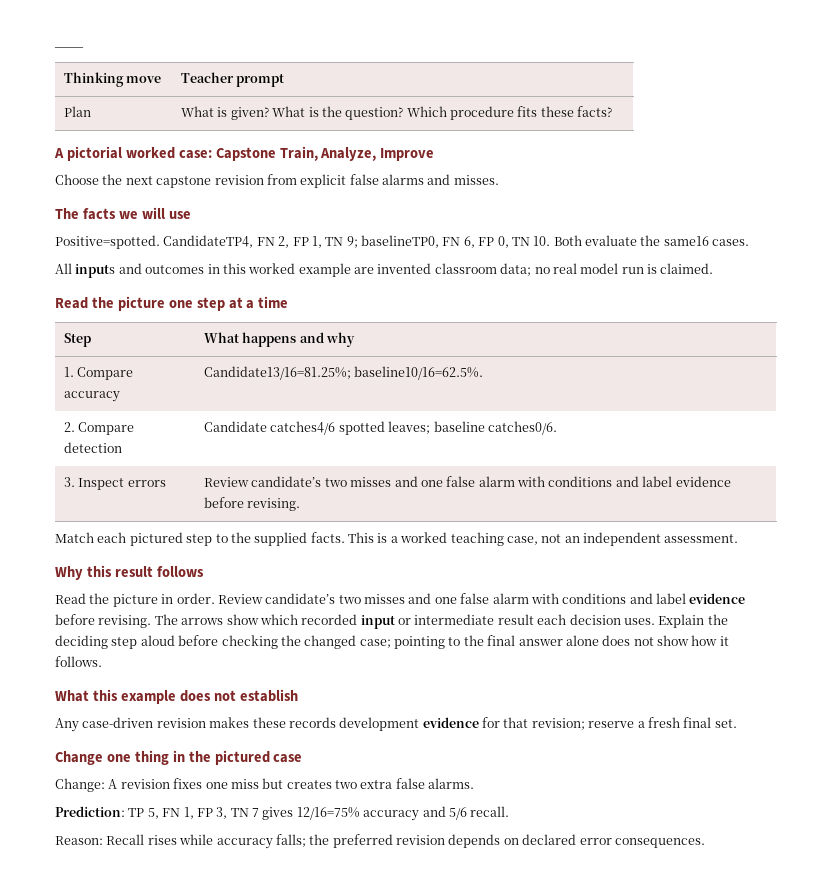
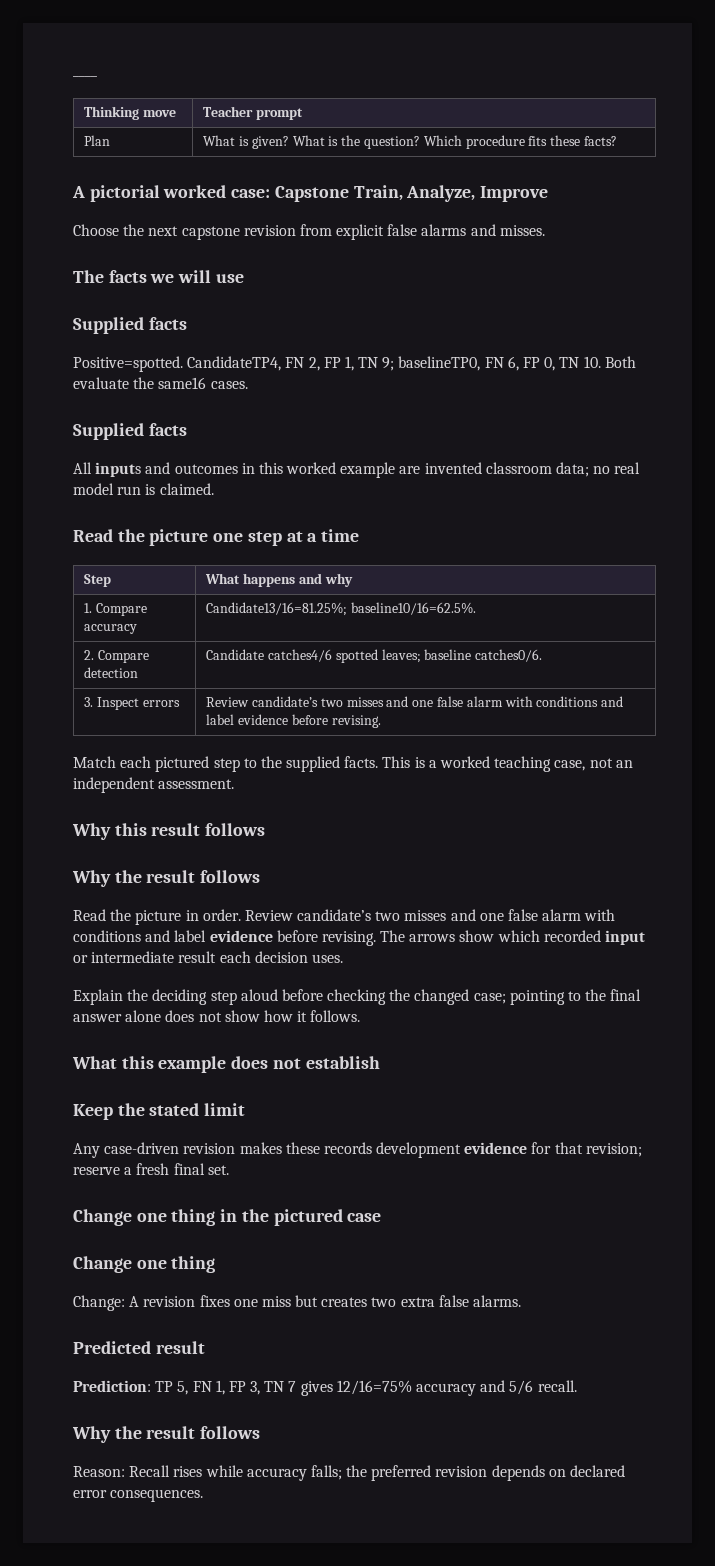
  The facts we will use
+ Supplied facts
  CandidateTP4, FN 2, FP 1, TN 9; baselineTP0, FN 6, FP 0, TN 10. Both evaluate the same16 cases.
+ Supplied facts
  Why this result follows
+ Why the result follows
- The arrows show which recorded input or intermediate result each decision uses. Explain the deciding step aloud before checking the changed case; pointing to the final answer alone does not show how it follows.
+ The arrows show which recorded input or intermediate result each decision uses.
+ Explain the deciding step aloud before checking the changed case; pointing to the final answer alone does not show how it follows.
+ Keep the stated limit
  Change one thing in the pictured case
+ Change one thing
+ Predicted result
  Prediction: TP 5, FN 1, FP 3, TN 7 gives 12/16=75% accuracy and 5/6 recall.
+ Why the result follows

